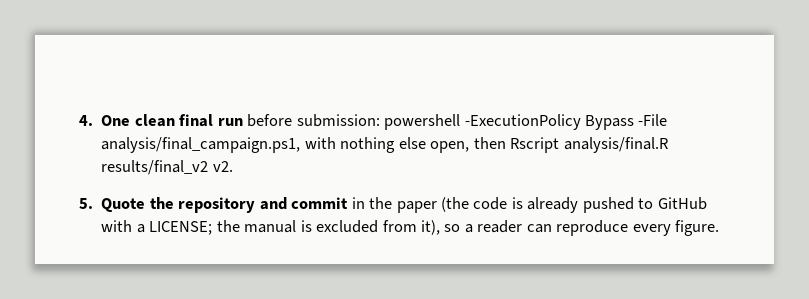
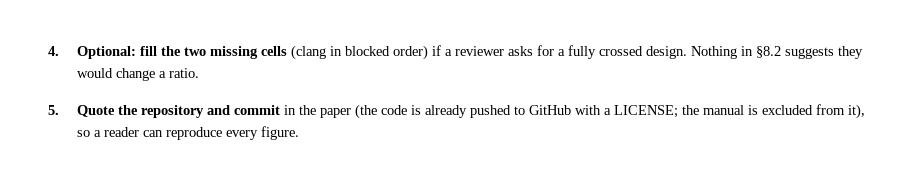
- 4. One clean final run before submission: powershell -ExecutionPolicy Bypass -File analysis/final_campaign.ps1, with nothing else open, then Rscript analysis/final.R results/final_v2 v2.
+ 4. Optional: fill the two missing cells (clang in blocked order) if a reviewer asks for a fully crossed design. Nothing in §8.2 suggests they would change a ratio.

